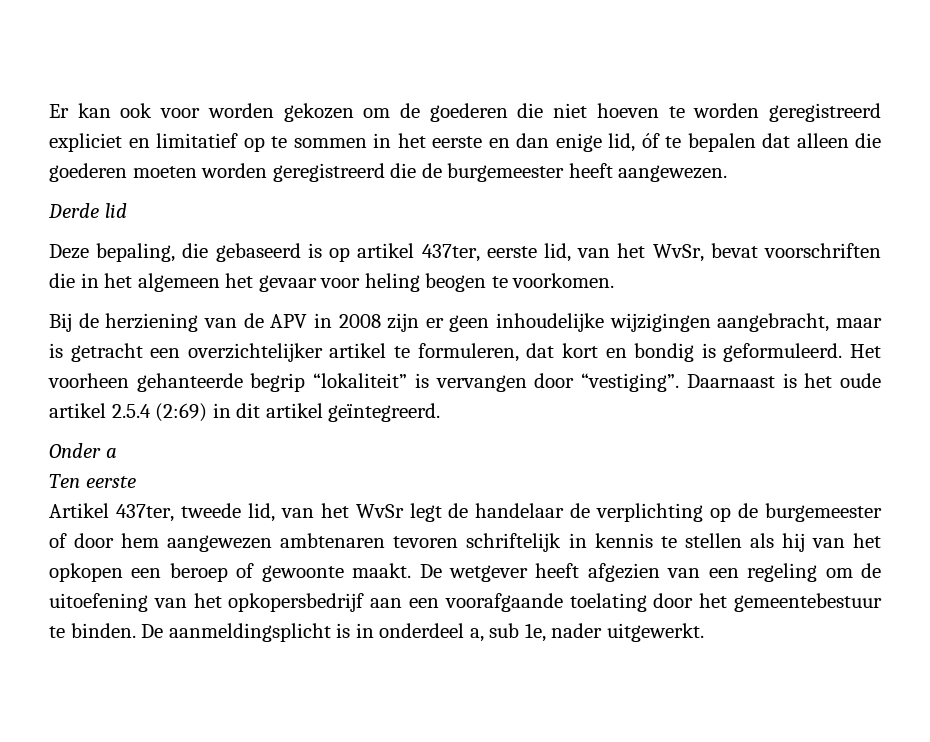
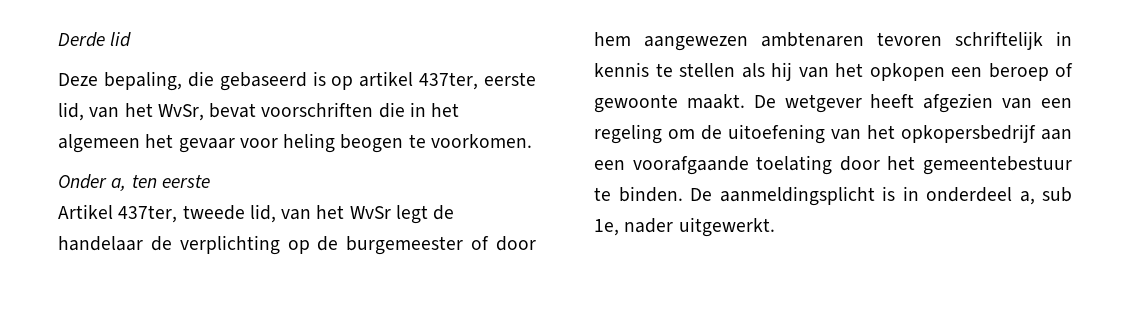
- Er kan ook voor worden gekozen om de goederen die niet hoeven te worden geregistreerd expliciet en limitatief op te sommen in het eerste en dan enige lid, óf te bepalen dat alleen die goederen moeten worden geregistreerd die de burgemeester heeft aangewezen.
- Bij de herziening van de APV in 2008 zijn er geen inhoudelijke wijzigingen aangebracht, maar is getracht een overzichtelijker artikel te formuleren, dat kort en bondig is geformuleerd. Het voorheen gehanteerde begrip “lokaliteit” is vervangen door “vestiging”. Daarnaast is het oude artikel 2.5.4 (2:69) in dit artikel geïntegreerd.
- Onder a
- Ten eerste
+ Onder a, ten eerste

